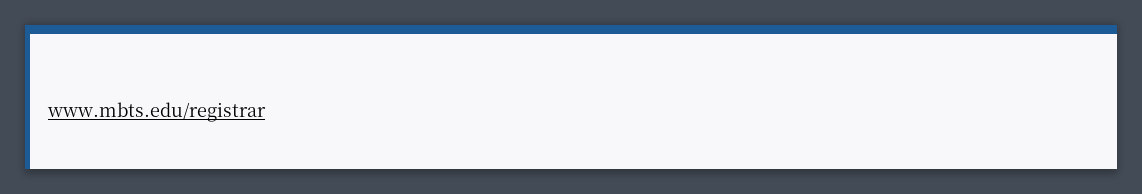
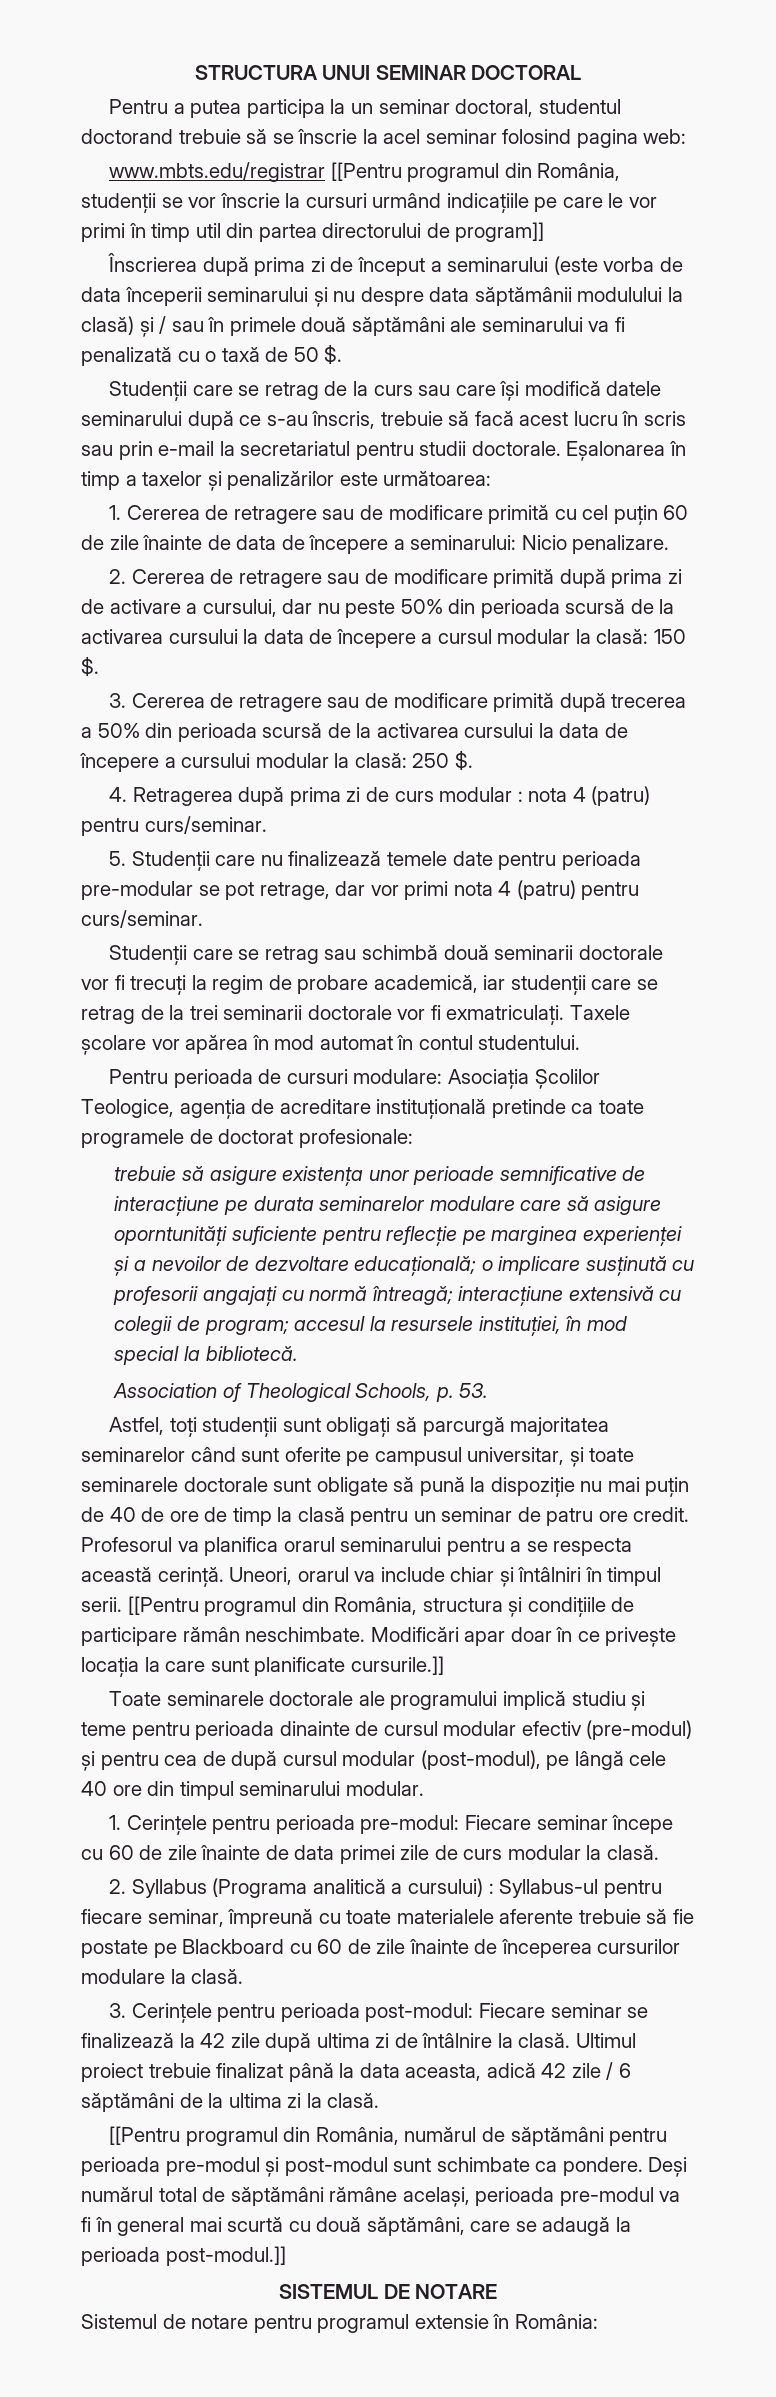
- www.mbts.edu/registrar
+ STRUCTURA UNUI SEMINAR DOCTORAL
+ Pentru a putea participa la un seminar doctoral, studentul doctorand trebuie să se înscrie la acel seminar folosind pagina web:
+ www.mbts.edu/registrar [[Pentru programul din România, studenții se vor înscrie la cursuri urmând indicațiile pe care le vor primi în timp util din partea directorului de program]]
+ Înscrierea după prima zi de început a seminarului (este vorba de data începerii seminarului și nu despre data săptămânii modulului la clasă) și / sau în primele două săptămâni ale seminarului va fi penalizată cu o taxă de 50 $.
+ Studenții care se retrag de la curs sau care își modifică datele seminarului după ce s-au înscris, trebuie să facă acest lucru în scris sau prin e-mail la secretariatul pentru studii doctorale. Eșalonarea în timp a taxelor și penalizărilor este următoarea:
+ 1. Cererea de retragere sau de modificare primită cu cel puțin 60 de zile înainte de data de începere a seminarului: Nicio penalizare.
+ 2. Cererea de retragere sau de modificare primită după prima zi de activare a cursului, dar nu peste 50% din perioada scursă de la activarea cursului la data de începere a cursul modular la clasă: 150 $.
+ 3. Cererea de retragere sau de modificare primită după trecerea a 50% din perioada scursă de la activarea cursului la data de începere a cursului modular la clasă: 250 $.
+ 4. Retragerea după prima zi de curs modular : nota 4 (patru) pentru curs/seminar.
+ 5. Studenții care nu finalizează temele date pentru perioada pre-modular se pot retrage, dar vor primi nota 4 (patru) pentru curs/seminar.
+ Studenții care se retrag sau schimbă două seminarii doctorale vor fi trecuți la regim de probare academică, iar studenții care se retrag de la trei seminarii doctorale vor fi exmatriculați. Taxele școlare vor apărea în mod automat în contul studentului.
+ Pentru perioada de cursuri modulare: Asociația Școlilor Teologice, agenția de acreditare instituțională pretinde ca toate programele de doctorat profesionale:
+ trebuie să asigure existența unor perioade semnificative de interacțiune pe durata seminarelor modulare care să asigure oporntunități suficiente pentru reflecție pe marginea experienței și a nevoilor de dezvoltare educațională; o implicare susținută cu profesorii angajați cu normă întreagă; interacțiune extensivă cu colegii de program; accesul la resursele instituției, în mod special la bibliotecă.
+ Association of Theological Schools, p. 53.
+ Astfel, toți studenții sunt obligați să parcurgă majoritatea seminarelor când sunt oferite pe campusul universitar, și toate seminarele doctorale sunt obligate să pună la dispoziție nu mai puțin de 40 de ore de timp la clasă pentru un seminar de patru ore credit. Profesorul va planifica orarul seminarului pentru a se respecta această cerință. Uneori, orarul va include chiar și întâlniri în timpul serii. [[Pentru programul din România, structura și condițiile de participare rămân neschimbate. Modificări apar doar în ce privește locația la care sunt planificate cursurile.]]
+ Toate seminarele doctorale ale programului implică studiu și teme pentru perioada dinainte de cursul modular efectiv (pre-modul) și pentru cea de după cursul modular (post-modul), pe lângă cele 40 ore din timpul seminarului modular.
+ 1. Cerințele pentru perioada pre-modul: Fiecare seminar începe cu 60 de zile înainte de data primei zile de curs modular la clasă.
+ 2. Syllabus (Programa analitică a cursului) : Syllabus-ul pentru fiecare seminar, împreună cu toate materialele aferente trebuie să fie postate pe Blackboard cu 60 de zile înainte de începerea cursurilor modulare la clasă.
+ 3. Cerințele pentru perioada post-modul: Fiecare seminar se finalizează la 42 zile după ultima zi de întâlnire la clasă. Ultimul proiect trebuie finalizat până la data aceasta, adică 42 zile / 6 săptămâni de la ultima zi la clasă.
+ [[Pentru programul din România, numărul de săptămâni pentru perioada pre-modul și post-modul sunt schimbate ca pondere. Deși numărul total de săptămâni rămâne același, perioada pre-modul va fi în general mai scurtă cu două săptămâni, care se adaugă la perioada post-modul.]]
+ SISTEMUL DE NOTARE
+ Sistemul de notare pentru programul extensie în România:

